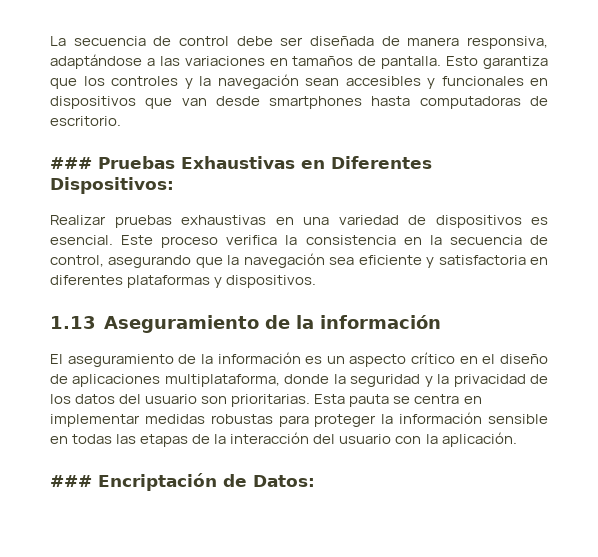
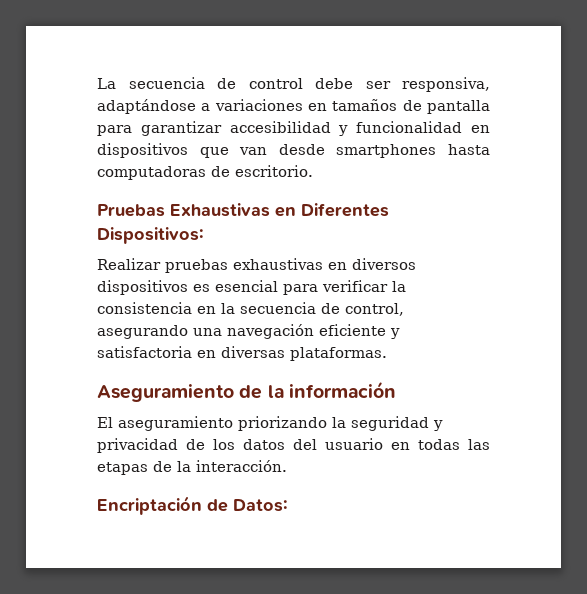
- La secuencia de control debe ser diseñada de manera responsiva, adaptándose a las variaciones en tamaños de pantalla. Esto garantiza que los controles y la navegación sean accesibles y funcionales en dispositivos que van desde smartphones hasta computadoras de escritorio.
+ La secuencia de control debe ser responsiva, adaptándose a variaciones en tamaños de pantalla para garantizar accesibilidad y funcionalidad en dispositivos que van desde smartphones hasta computadoras de escritorio.
- ### Pruebas Exhaustivas en Diferentes Dispositivos:
+ Pruebas Exhaustivas en Diferentes Dispositivos:
- Realizar pruebas exhaustivas en una variedad de dispositivos es esencial. Este proceso verifica la consistencia en la secuencia de control, asegurando que la navegación sea eficiente y satisfactoria en diferentes plataformas y dispositivos.
- 1.13 Aseguramiento de la información
+ Realizar pruebas exhaustivas en diversos dispositivos es esencial para verificar la consistencia en la secuencia de control, asegurando una navegación eficiente y satisfactoria en diversas plataformas.
+ Aseguramiento de la información
- El aseguramiento de la información es un aspecto crítico en el diseño de aplicaciones multiplataforma, donde la seguridad y la privacidad de los datos del usuario son prioritarias. Esta pauta se centra en implementar medidas robustas para proteger la información sensible en todas las etapas de la interacción del usuario con la aplicación.
- ### Encriptación de Datos:
+ El aseguramiento priorizando la seguridad y privacidad de los datos del usuario en todas las etapas de la interacción.
+ Encriptación de Datos:

